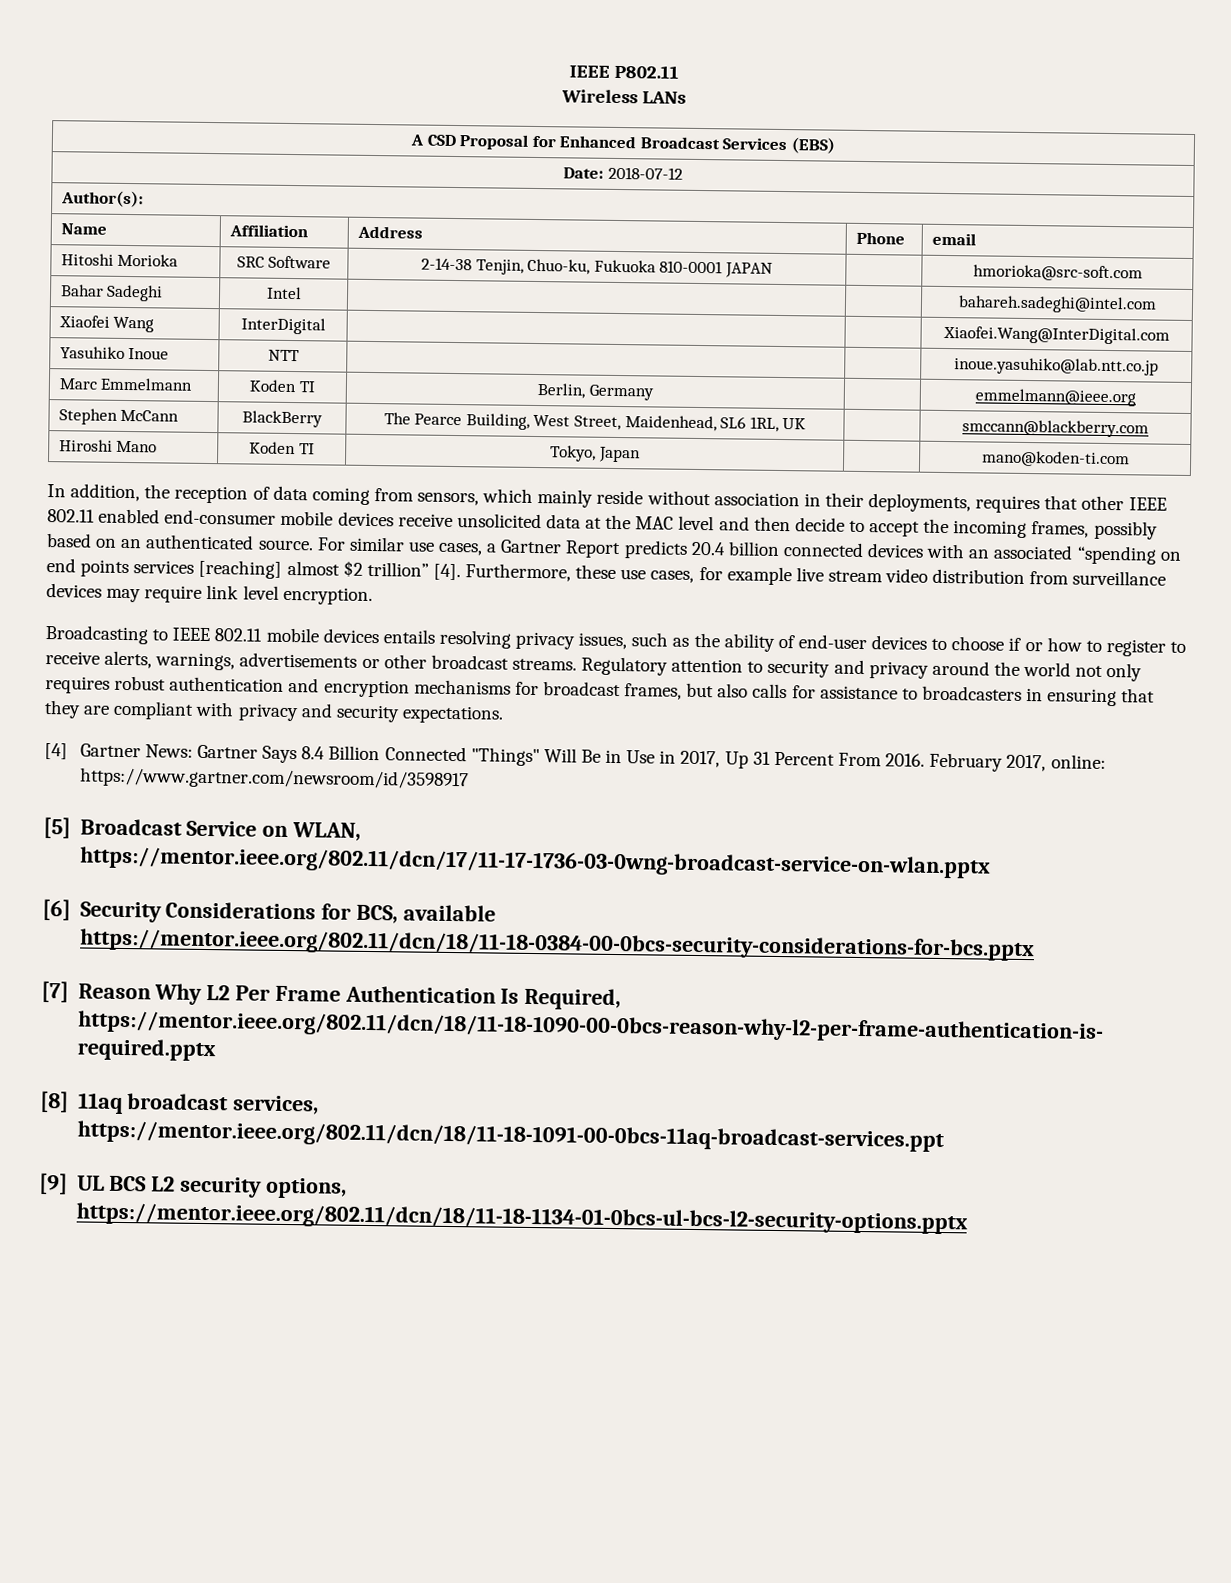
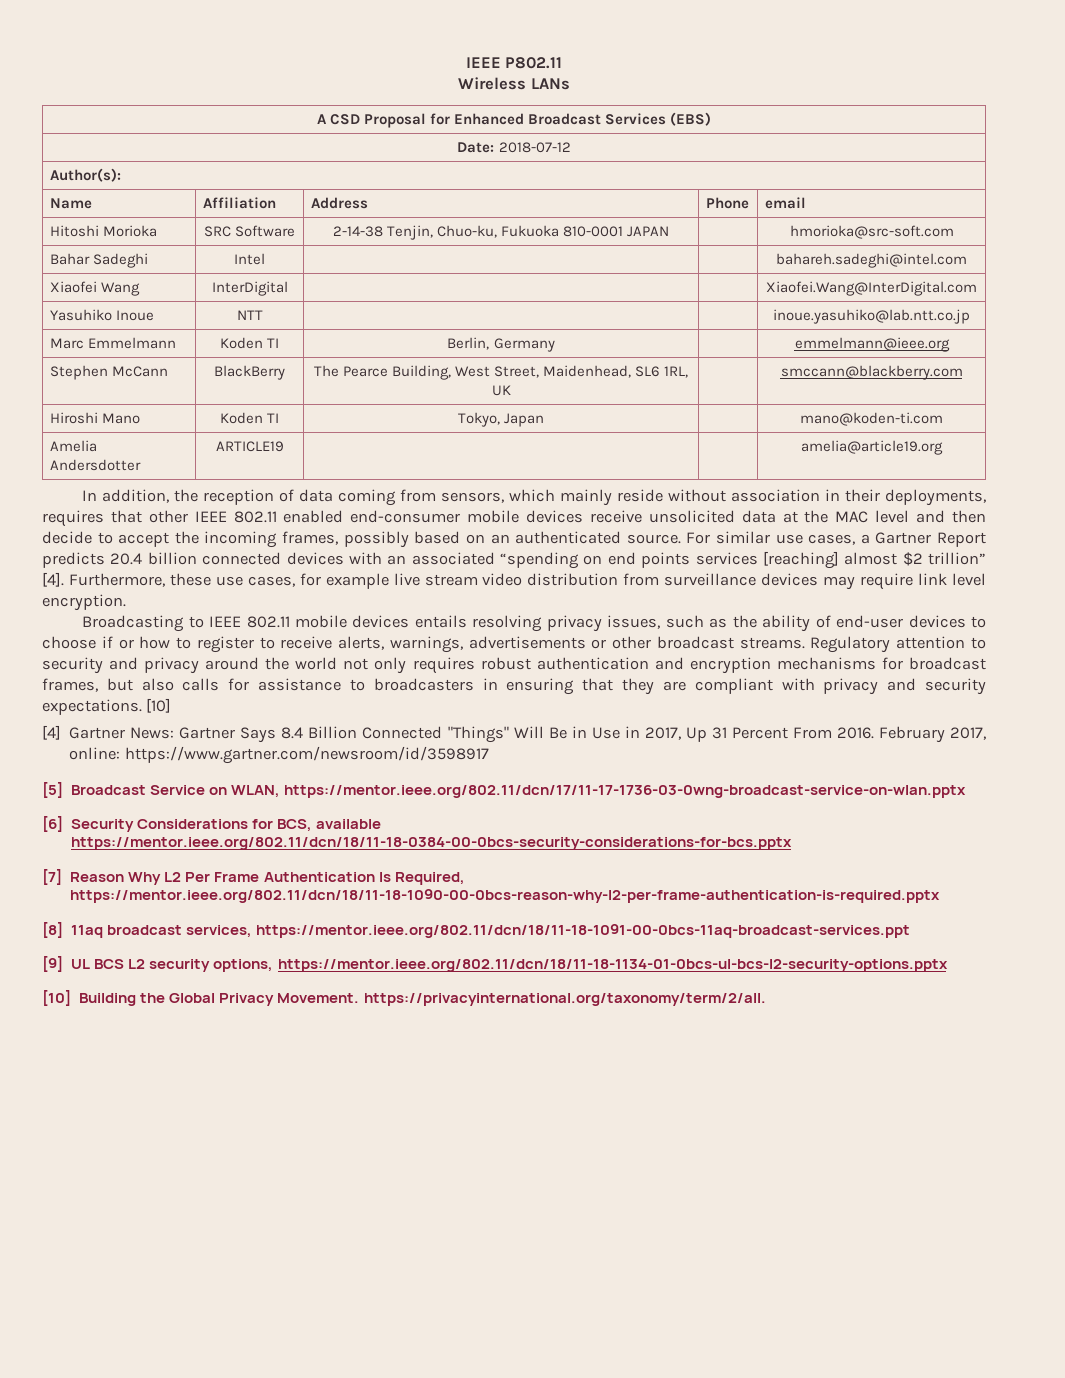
+ Amelia Andersdotter | ARTICLE19 | | | amelia@article19.org
- Regulatory attention to security and privacy around the world not only requires robust authentication and encryption mechanisms for broadcast frames, but also calls for assistance to broadcasters in ensuring that they are compliant with privacy and security expectations.
+ Regulatory attention to security and privacy around the world not only requires robust authentication and encryption mechanisms for broadcast frames, but also calls for assistance to broadcasters in ensuring that they are compliant with privacy and security expectations. [10]
+ [10] Building the Global Privacy Movement. https://privacyinternational.org/taxonomy/term/2/all.

